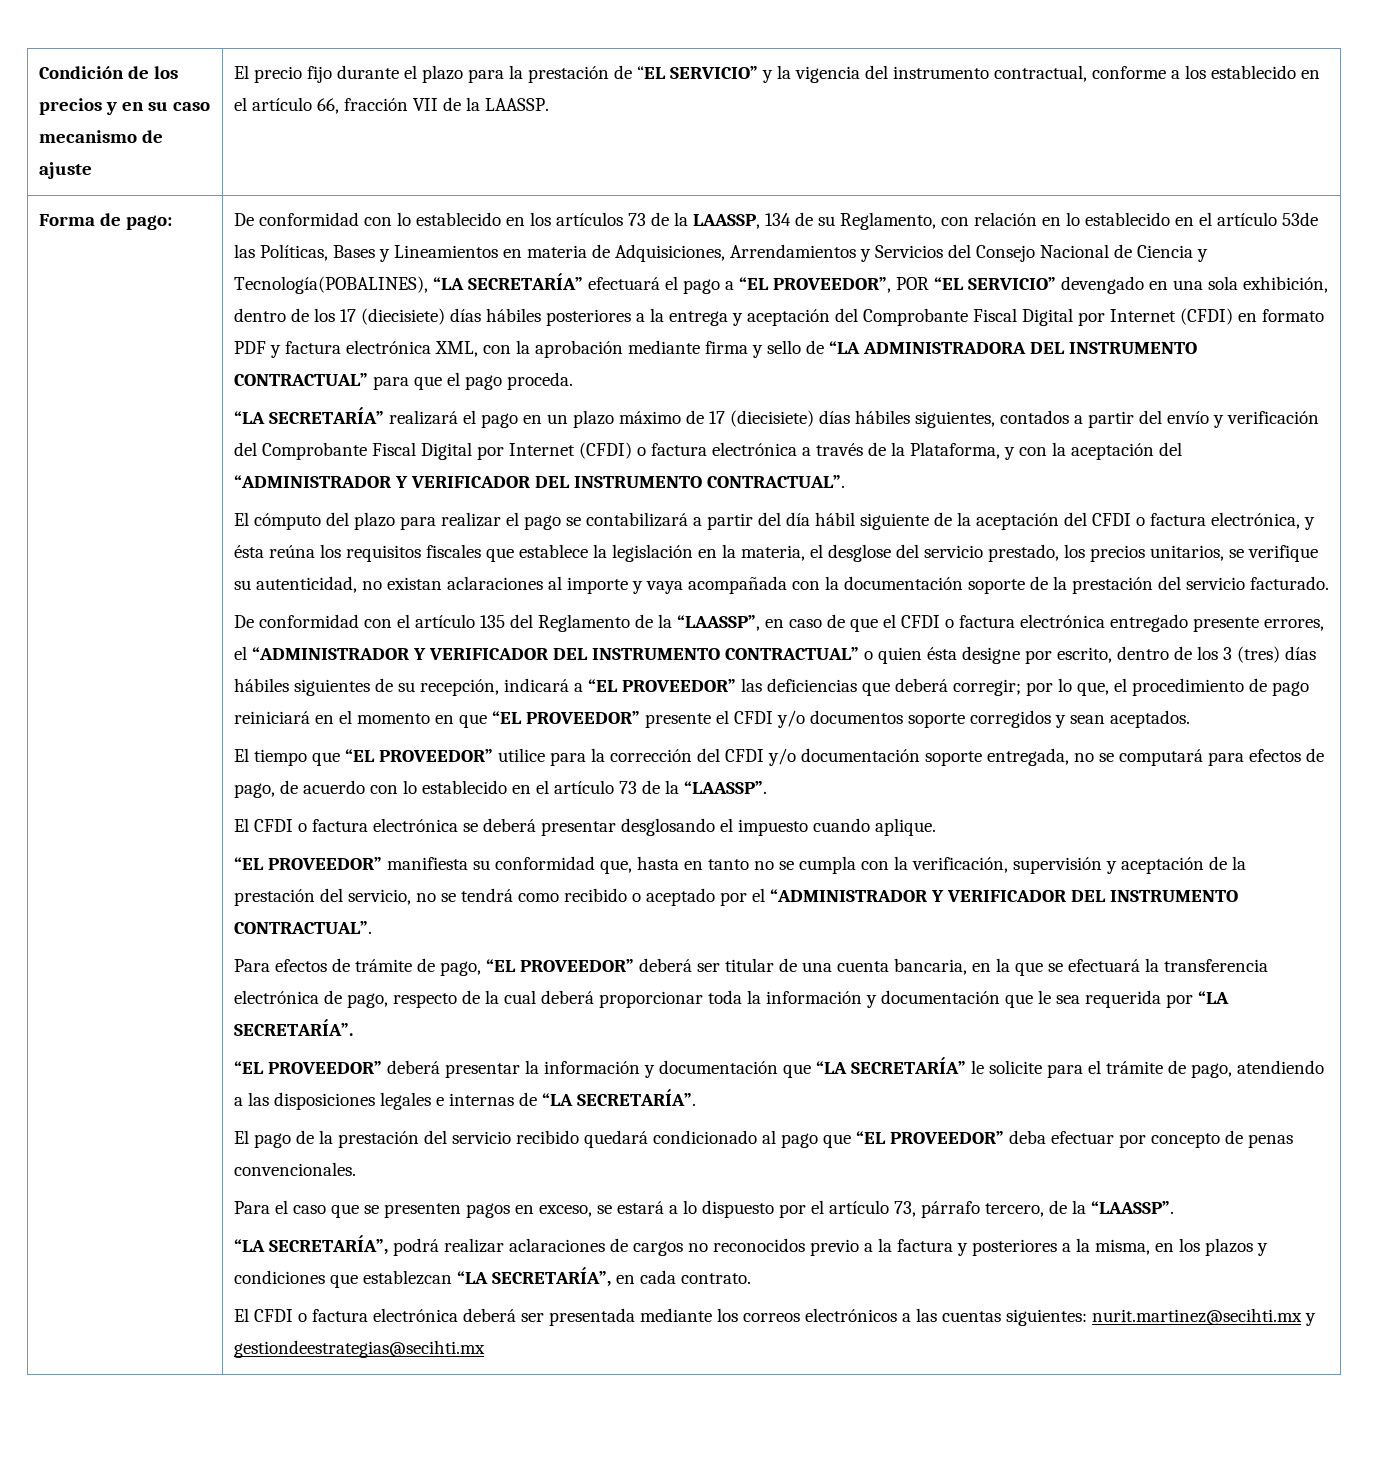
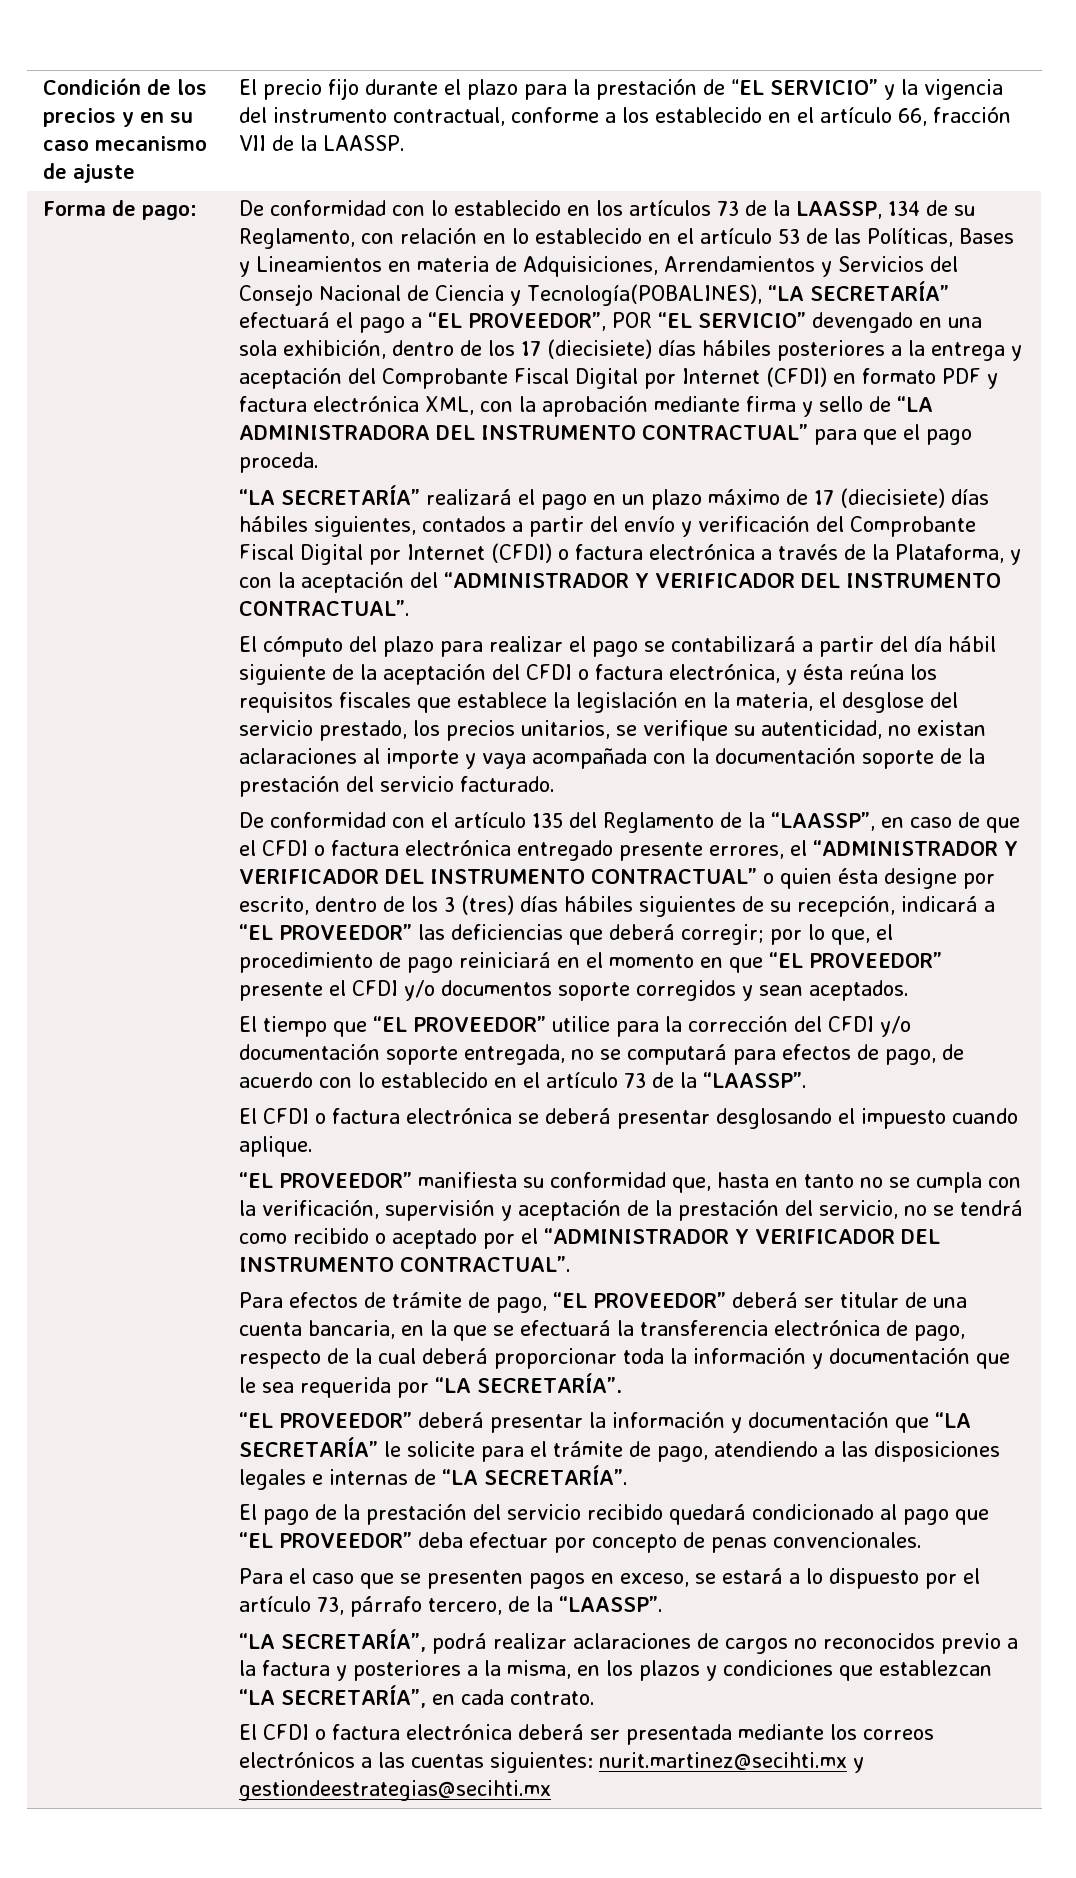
- De conformidad con lo establecido en los artículos 73 de la LAASSP, 134 de su Reglamento, con relación en lo establecido en el artículo 53de las Políticas, Bases y Lineamientos en materia de Adquisiciones, Arrendamientos y Servicios del Consejo Nacional de Ciencia y Tecnología(POBALINES), “LA SECRETARÍA” efectuará el pago a “EL PROVEEDOR”, POR “EL SERVICIO” devengado en una sola exhibición, dentro de los 17 (diecisiete) días hábiles posteriores a la entrega y aceptación del Comprobante Fiscal Digital por Internet (CFDI) en formato PDF y factura electrónica XML, con la aprobación mediante firma y sello de “LA ADMINISTRADORA DEL INSTRUMENTO CONTRACTUAL” para que el pago proceda.
+ De conformidad con lo establecido en los artículos 73 de la LAASSP, 134 de su Reglamento, con relación en lo establecido en el artículo 53 de las Políticas, Bases y Lineamientos en materia de Adquisiciones, Arrendamientos y Servicios del Consejo Nacional de Ciencia y Tecnología(POBALINES), “LA SECRETARÍA” efectuará el pago a “EL PROVEEDOR”, POR “EL SERVICIO” devengado en una sola exhibición, dentro de los 17 (diecisiete) días hábiles posteriores a la entrega y aceptación del Comprobante Fiscal Digital por Internet (CFDI) en formato PDF y factura electrónica XML, con la aprobación mediante firma y sello de “LA ADMINISTRADORA DEL INSTRUMENTO CONTRACTUAL” para que el pago proceda.

